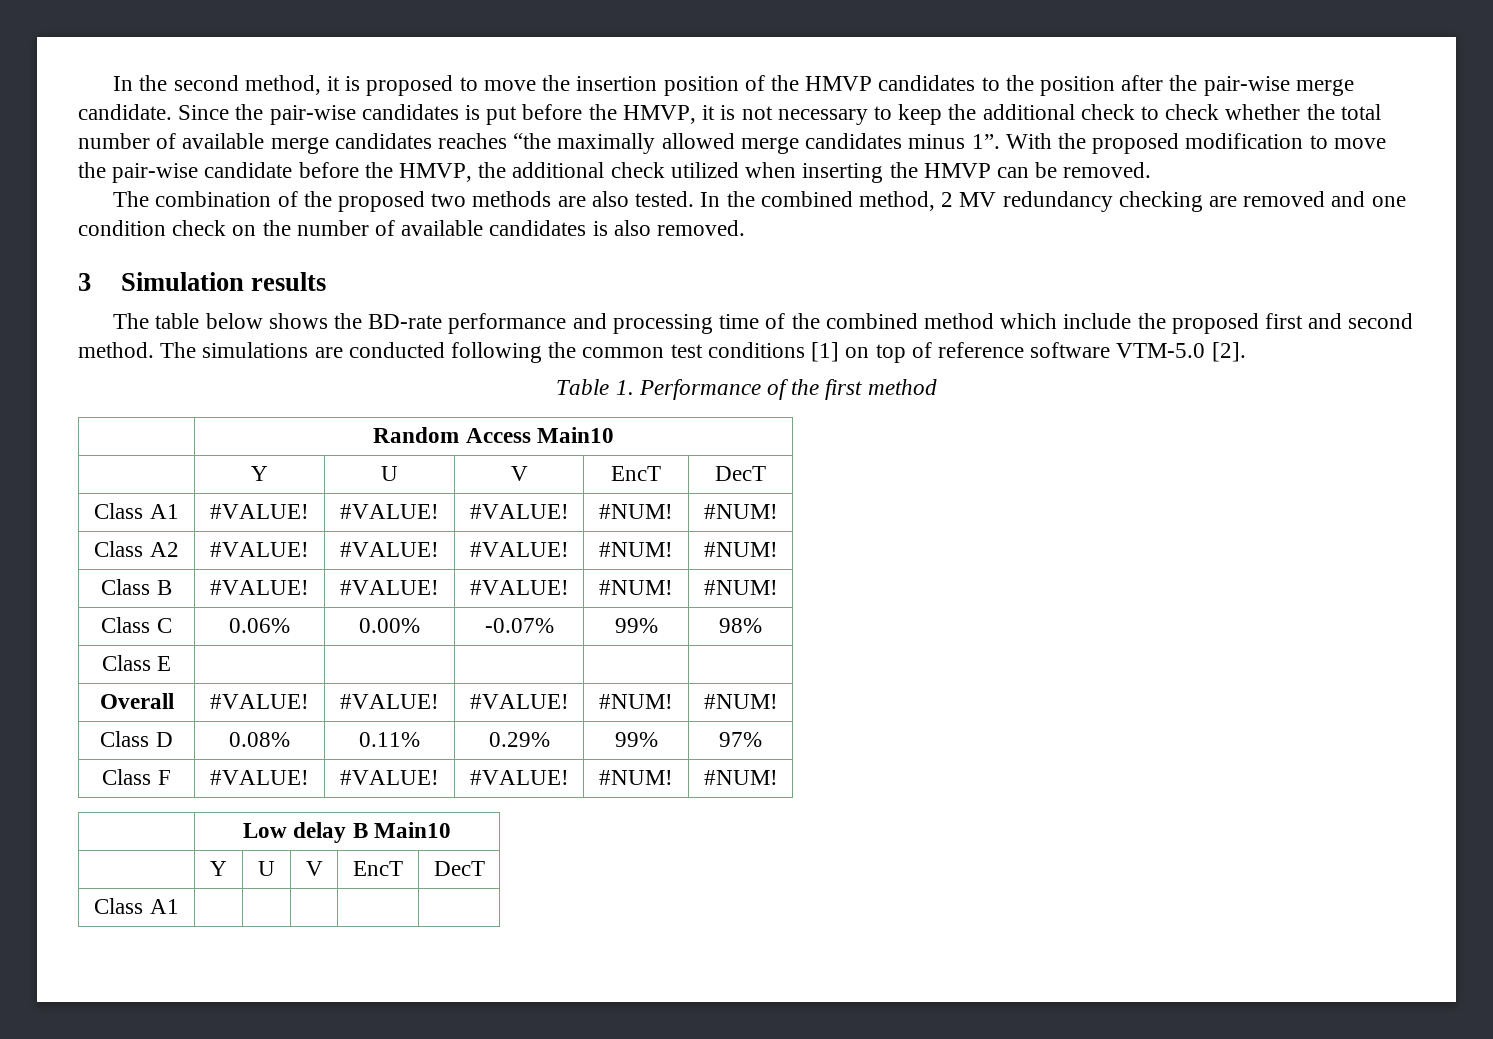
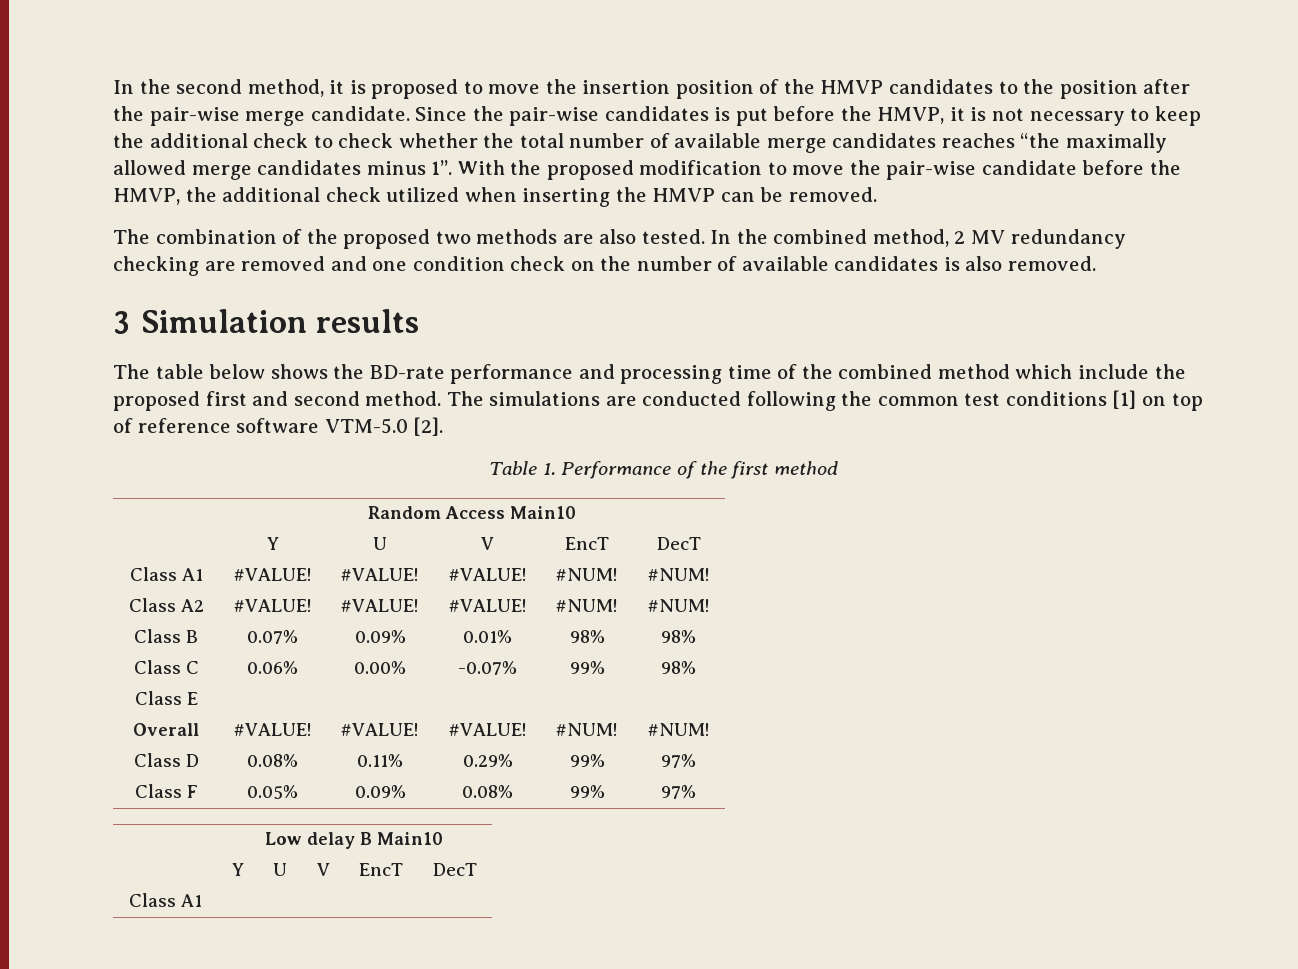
- Class B | #VALUE! | #VALUE! | #VALUE! | #NUM! | #NUM!
+ Class B | 0.07% | 0.09% | 0.01% | 98% | 98%
- Class F | #VALUE! | #VALUE! | #VALUE! | #NUM! | #NUM!
+ Class F | 0.05% | 0.09% | 0.08% | 99% | 97%

